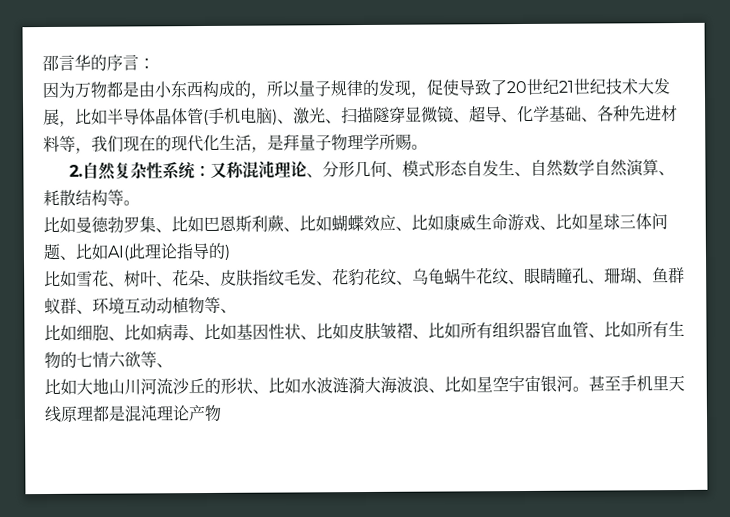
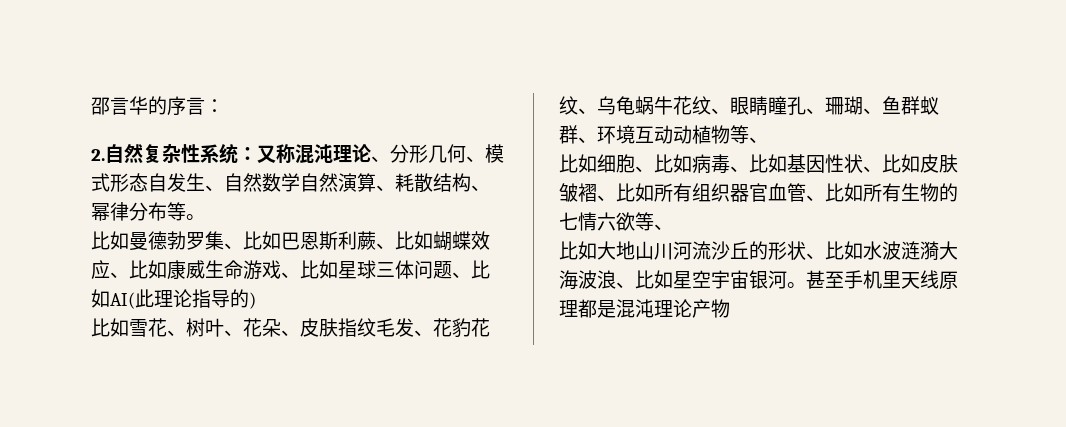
- 因为万物都是由小东西构成的，所以量子规律的发现，促使导致了20世纪21世纪技术大发展，比如半导体晶体管(手机电脑)、激光、扫描隧穿显微镜、超导、化学基础、各种先进材料等，我们现在的现代化生活，是拜量子物理学所赐。
- 2.自然复杂性系统：又称混沌理论、分形几何、模式形态自发生、自然数学自然演算、耗散结构等。
+ 2.自然复杂性系统：又称混沌理论、分形几何、模式形态自发生、自然数学自然演算、耗散结构、幂律分布等。

